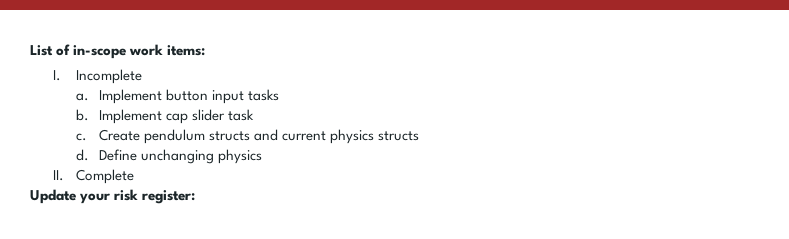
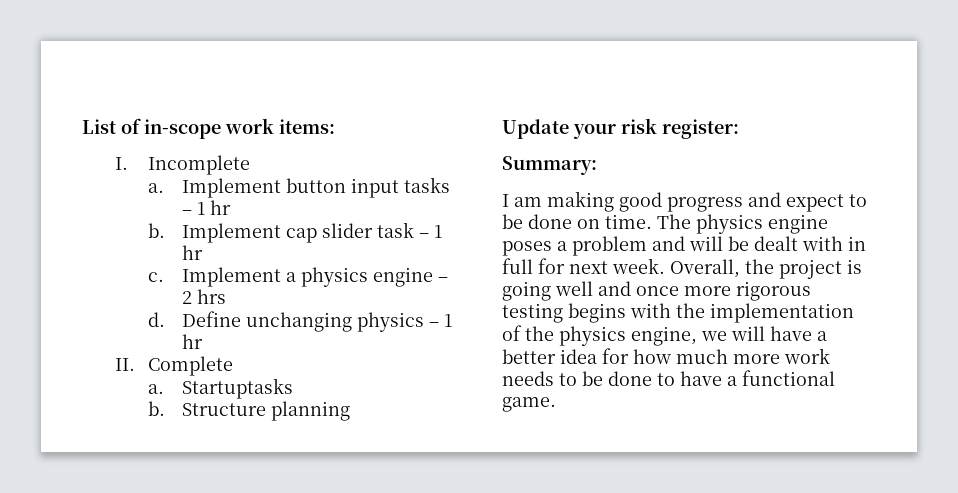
- Implement button input tasks
+ Implement button input tasks – 1 hr
- Implement cap slider task
- c. Create pendulum structs and current physics structs
+ Implement cap slider task – 1 hr
+ c. Implement a physics engine – 2 hrs
- Define unchanging physics
+ Define unchanging physics – 1 hr
+ a. Startuptasks
+ b. Structure planning
+ Summary:
+ I am making good progress and expect to be done on time. The physics engine poses a problem and will be dealt with in full for next week. Overall, the project is going well and once more rigorous testing begins with the implementation of the physics engine, we will have a better idea for how much more work needs to be done to have a functional game.

